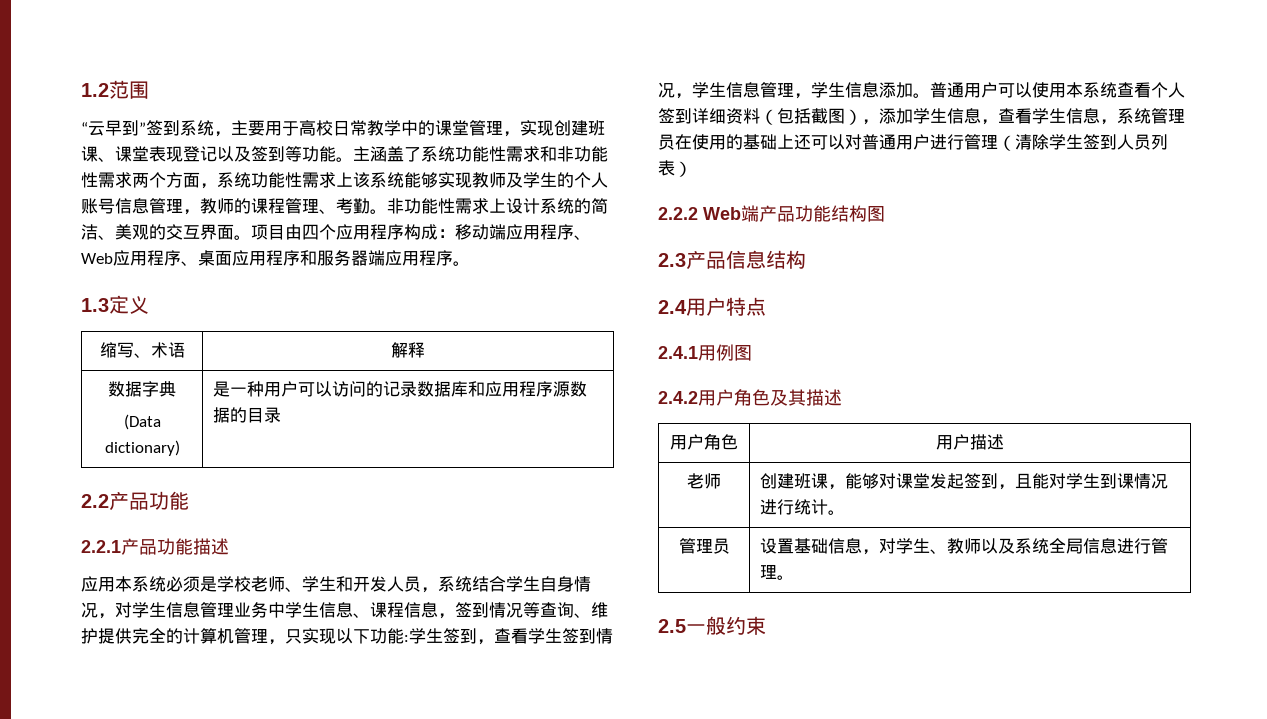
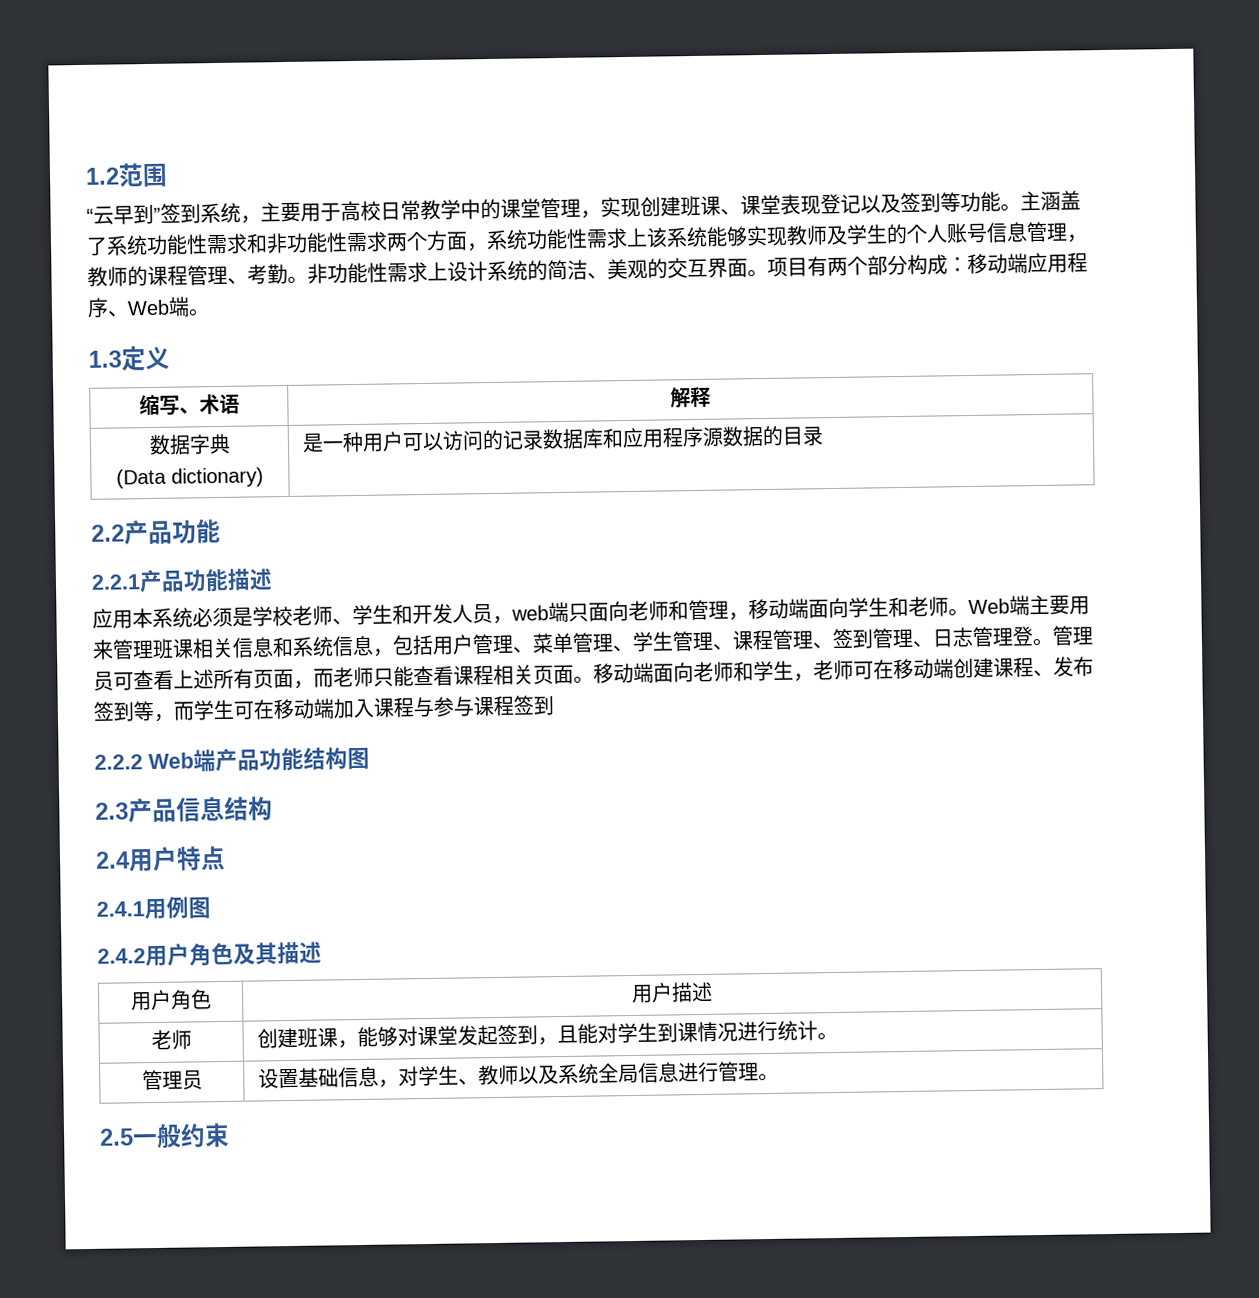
- 项目由四个应用程序构成：移动端应用程序、Web应用程序、桌面应用程序和服务器端应用程序。
+ 项目有两个部分构成：移动端应用程序、Web端。
- 应用本系统必须是学校老师、学生和开发人员，系统结合学生自身情况，对学生信息管理业务中学生信息、课程信息，签到情况等查询、维护提供完全的计算机管理，只实现以下功能:学生签到，查看学生签到情况，学生信息管理，学生信息添加。普通用户可以使用本系统查看个人签到详细资料（包括截图），添加学生信息，查看学生信息，系统管理员在使用的基础上还可以对普通用户进行管理（清除学生签到人员列表）
+ 应用本系统必须是学校老师、学生和开发人员，web端只面向老师和管理，移动端面向学生和老师。Web端主要用来管理班课相关信息和系统信息，包括用户管理、菜单管理、学生管理、课程管理、签到管理、日志管理登。管理员可查看上述所有页面，而老师只能查看课程相关页面。移动端面向老师和学生，老师可在移动端创建课程、发布签到等，而学生可在移动端加入课程与参与课程签到

